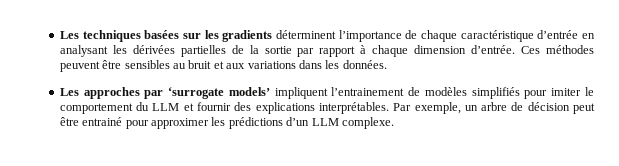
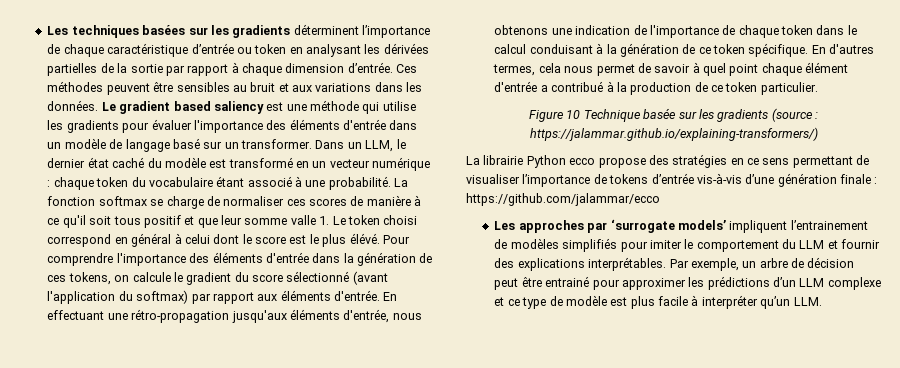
- Les techniques basées sur les gradients déterminent l’importance de chaque caractéristique d’entrée en analysant les dérivées partielles de la sortie par rapport à chaque dimension d’entrée.
+ Les techniques basées sur les gradients déterminent l’importance de chaque caractéristique d’entrée ou token en analysant les dérivées partielles de la sortie par rapport à chaque dimension d’entrée.
+ Le gradient based saliency est une méthode qui utilise les gradients pour évaluer l'importance des éléments d'entrée dans un modèle de langage basé sur un transformer. Dans un LLM, le dernier état caché du modèle est transformé en un vecteur numérique : chaque token du vocabulaire étant associé à une probabilité. La fonction softmax se charge de normaliser ces scores de manière à ce qu'il soit tous positif et que leur somme valle 1. Le token choisi correspond en général à celui dont le score est le plus élévé. Pour comprendre l'importance des éléments d'entrée dans la génération de ces tokens, on calcule le gradient du score sélectionné (avant l'application du softmax) par rapport aux éléments d'entrée. En effectuant une rétro-propagation jusqu'aux éléments d'entrée, nous obtenons une indication de l'importance de chaque token dans le calcul conduisant à la génération de ce token spécifique. En d'autres termes, cela nous permet de savoir à quel point chaque élément d'entrée a contribué à la production de ce token particulier.
+ Figure 10 Technique basée sur les gradients (source : https://jalammar.github.io/explaining-transformers/)
+ La librairie Python ecco propose des stratégies en ce sens permettant de visualiser l’importance de tokens d’entrée vis-à-vis d’une génération finale : https://github.com/jalammar/ecco
- Par exemple, un arbre de décision peut être entrainé pour approximer les prédictions d’un LLM complexe.
+ Par exemple, un arbre de décision peut être entrainé pour approximer les prédictions d’un LLM complexe et ce type de modèle est plus facile à interpréter qu’un LLM.

